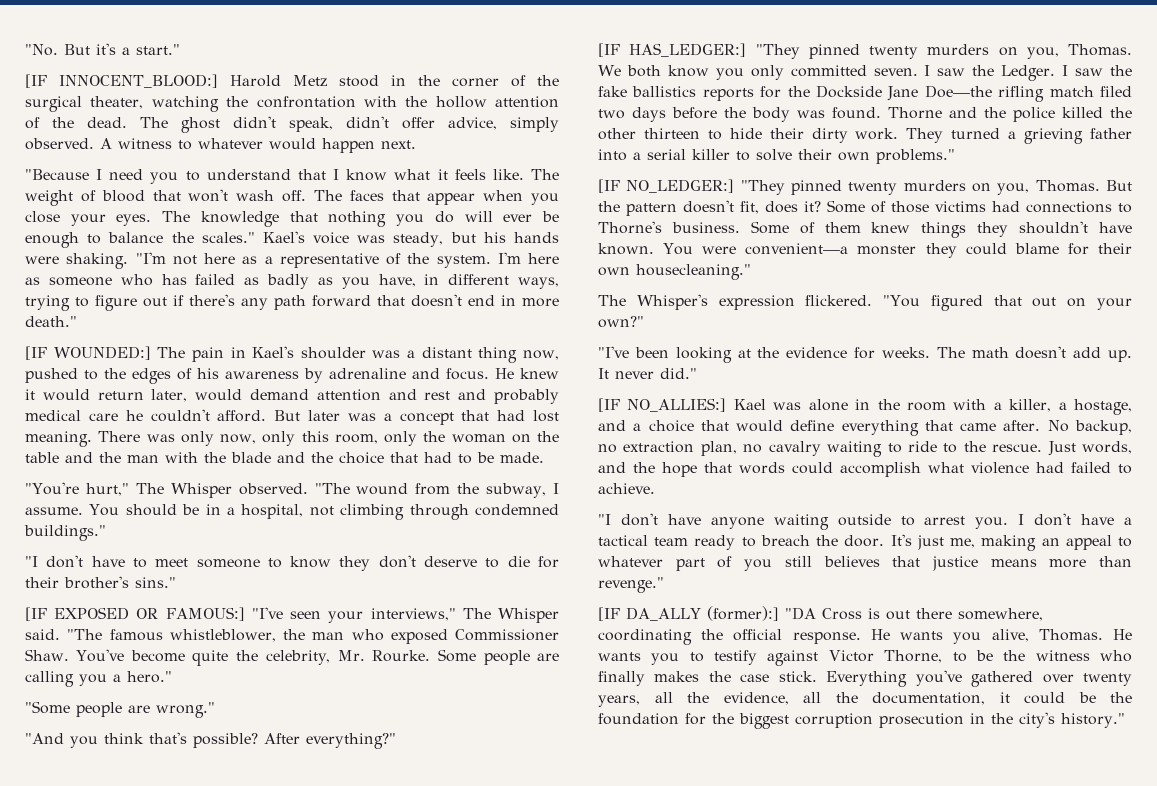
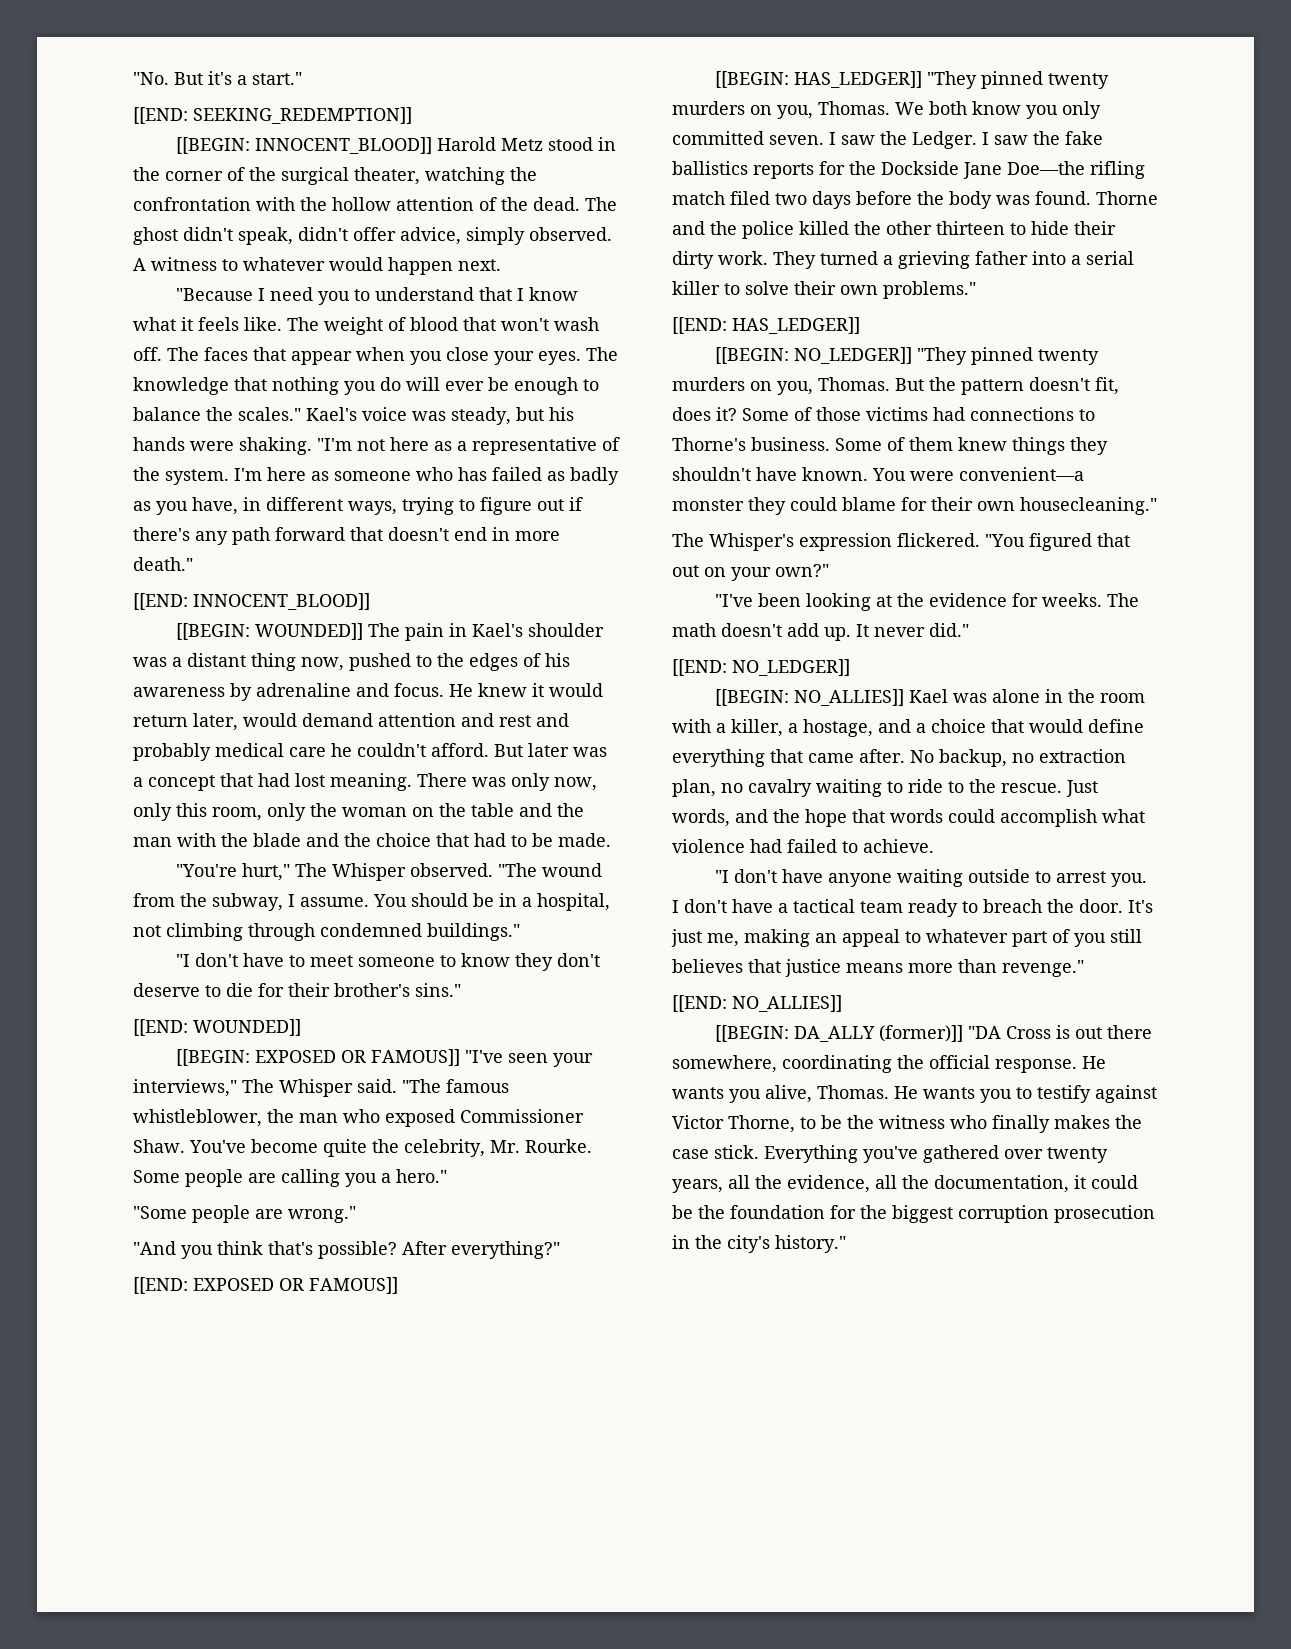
- [IF INNOCENT_BLOOD:] Harold Metz stood in the corner of the surgical theater, watching the confrontation with the hollow attention of the dead.
+ [[END: SEEKING_REDEMPTION]]
+ [[BEGIN: INNOCENT_BLOOD]] Harold Metz stood in the corner of the surgical theater, watching the confrontation with the hollow attention of the dead.
- [IF WOUNDED:] The pain in Kael's shoulder was a distant thing now, pushed to the edges of his awareness by adrenaline and focus.
+ [[END: INNOCENT_BLOOD]]
+ [[BEGIN: WOUNDED]] The pain in Kael's shoulder was a distant thing now, pushed to the edges of his awareness by adrenaline and focus.
- [IF EXPOSED OR FAMOUS:] "I've seen your interviews," The Whisper said.
+ [[END: WOUNDED]]
+ [[BEGIN: EXPOSED OR FAMOUS]] "I've seen your interviews," The Whisper said.
- [IF HAS_LEDGER:] "They pinned twenty murders on you, Thomas.
+ [[END: EXPOSED OR FAMOUS]]
+ [[BEGIN: HAS_LEDGER]] "They pinned twenty murders on you, Thomas.
- [IF NO_LEDGER:] "They pinned twenty murders on you, Thomas.
+ [[END: HAS_LEDGER]]
+ [[BEGIN: NO_LEDGER]] "They pinned twenty murders on you, Thomas.
- [IF NO_ALLIES:] Kael was alone in the room with a killer, a hostage, and a choice that would define everything that came after.
+ [[END: NO_LEDGER]]
+ [[BEGIN: NO_ALLIES]] Kael was alone in the room with a killer, a hostage, and a choice that would define everything that came after.
- [IF DA_ALLY (former):] "DA Cross is out there somewhere, coordinating the official response.
+ [[END: NO_ALLIES]]
+ [[BEGIN: DA_ALLY (former)]] "DA Cross is out there somewhere, coordinating the official response.

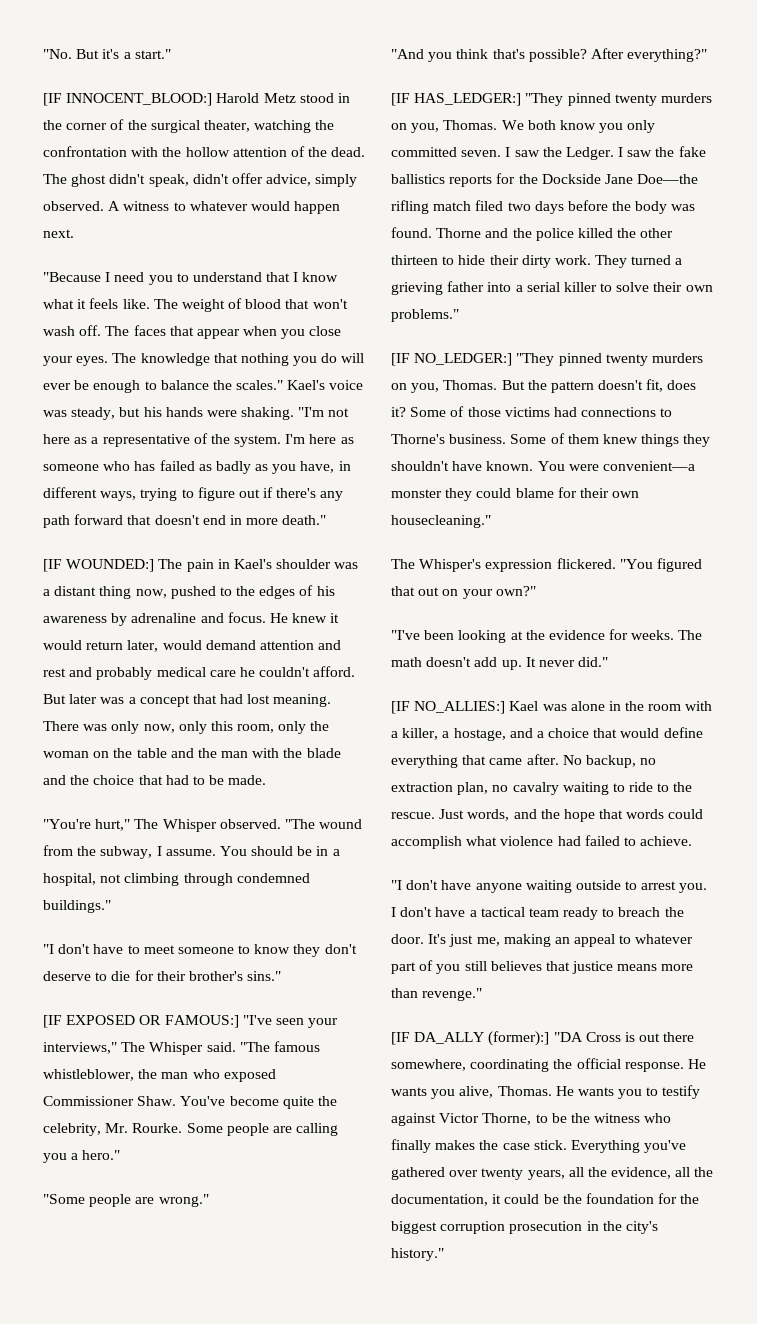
- [[END: SEEKING_REDEMPTION]]
- [[BEGIN: INNOCENT_BLOOD]] Harold Metz stood in the corner of the surgical theater, watching the confrontation with the hollow attention of the dead.
+ [IF INNOCENT_BLOOD:] Harold Metz stood in the corner of the surgical theater, watching the confrontation with the hollow attention of the dead.
- [[END: INNOCENT_BLOOD]]
- [[BEGIN: WOUNDED]] The pain in Kael's shoulder was a distant thing now, pushed to the edges of his awareness by adrenaline and focus.
+ [IF WOUNDED:] The pain in Kael's shoulder was a distant thing now, pushed to the edges of his awareness by adrenaline and focus.
- [[END: WOUNDED]]
- [[BEGIN: EXPOSED OR FAMOUS]] "I've seen your interviews," The Whisper said.
+ [IF EXPOSED OR FAMOUS:] "I've seen your interviews," The Whisper said.
- [[END: EXPOSED OR FAMOUS]]
- [[BEGIN: HAS_LEDGER]] "They pinned twenty murders on you, Thomas.
+ [IF HAS_LEDGER:] "They pinned twenty murders on you, Thomas.
- [[END: HAS_LEDGER]]
- [[BEGIN: NO_LEDGER]] "They pinned twenty murders on you, Thomas.
+ [IF NO_LEDGER:] "They pinned twenty murders on you, Thomas.
- [[END: NO_LEDGER]]
- [[BEGIN: NO_ALLIES]] Kael was alone in the room with a killer, a hostage, and a choice that would define everything that came after.
+ [IF NO_ALLIES:] Kael was alone in the room with a killer, a hostage, and a choice that would define everything that came after.
- [[END: NO_ALLIES]]
- [[BEGIN: DA_ALLY (former)]] "DA Cross is out there somewhere, coordinating the official response.
+ [IF DA_ALLY (former):] "DA Cross is out there somewhere, coordinating the official response.

